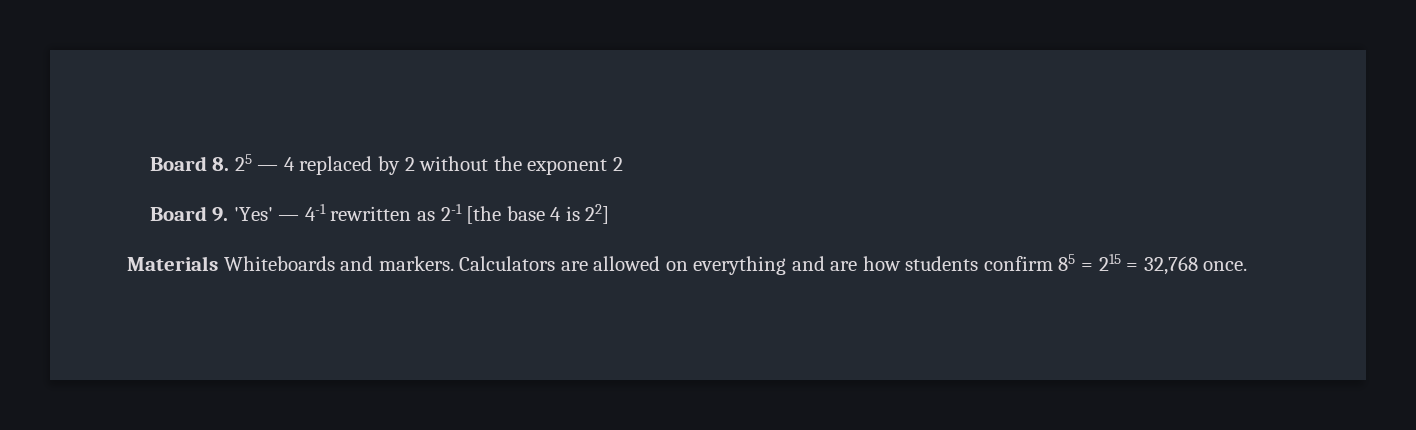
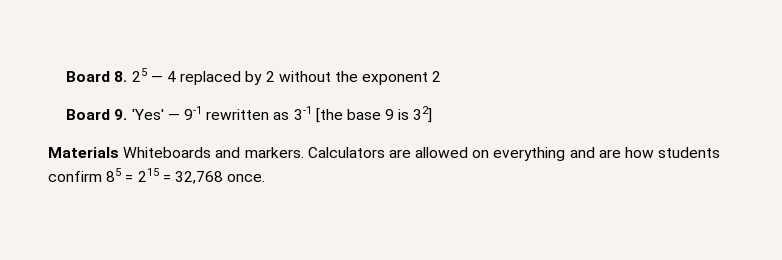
- Board 9. 'Yes' — 4-1 rewritten as 2-1 [the base 4 is 22]
+ Board 9. 'Yes' — 9-1 rewritten as 3-1 [the base 9 is 32]

